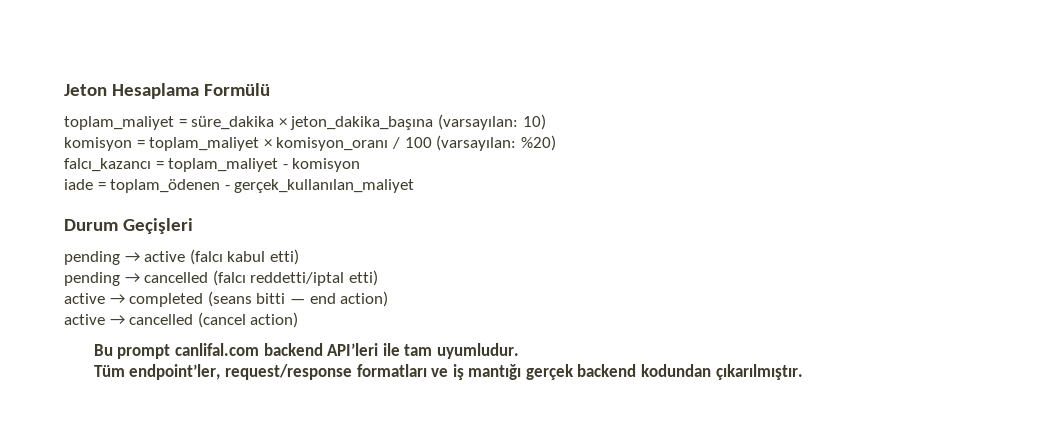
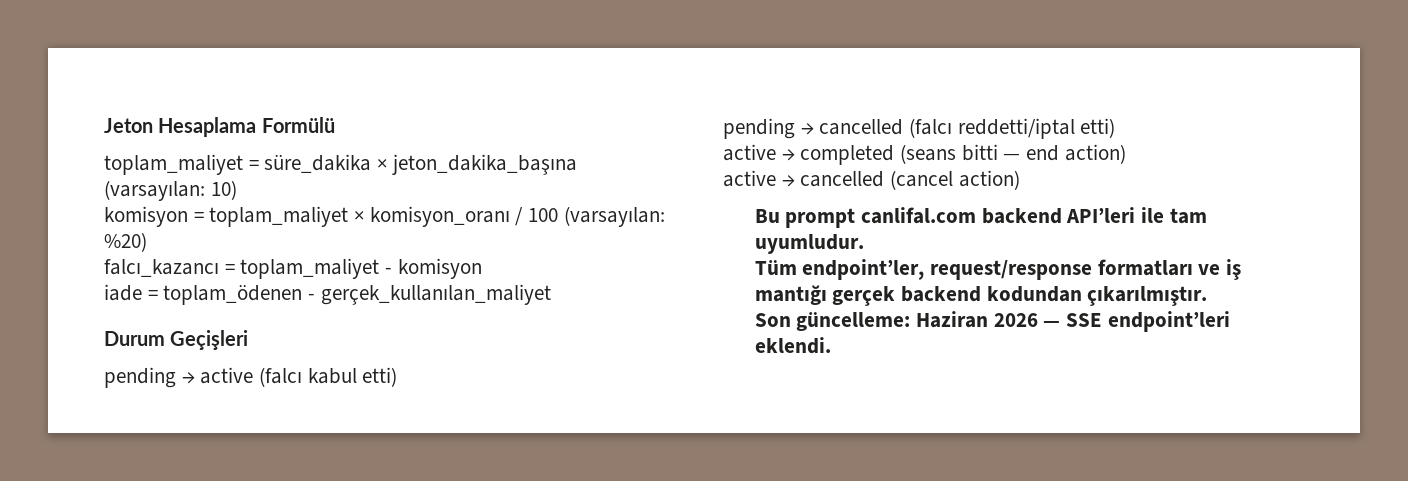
+ Son güncelleme: Haziran 2026 — SSE endpoint’leri eklendi.

